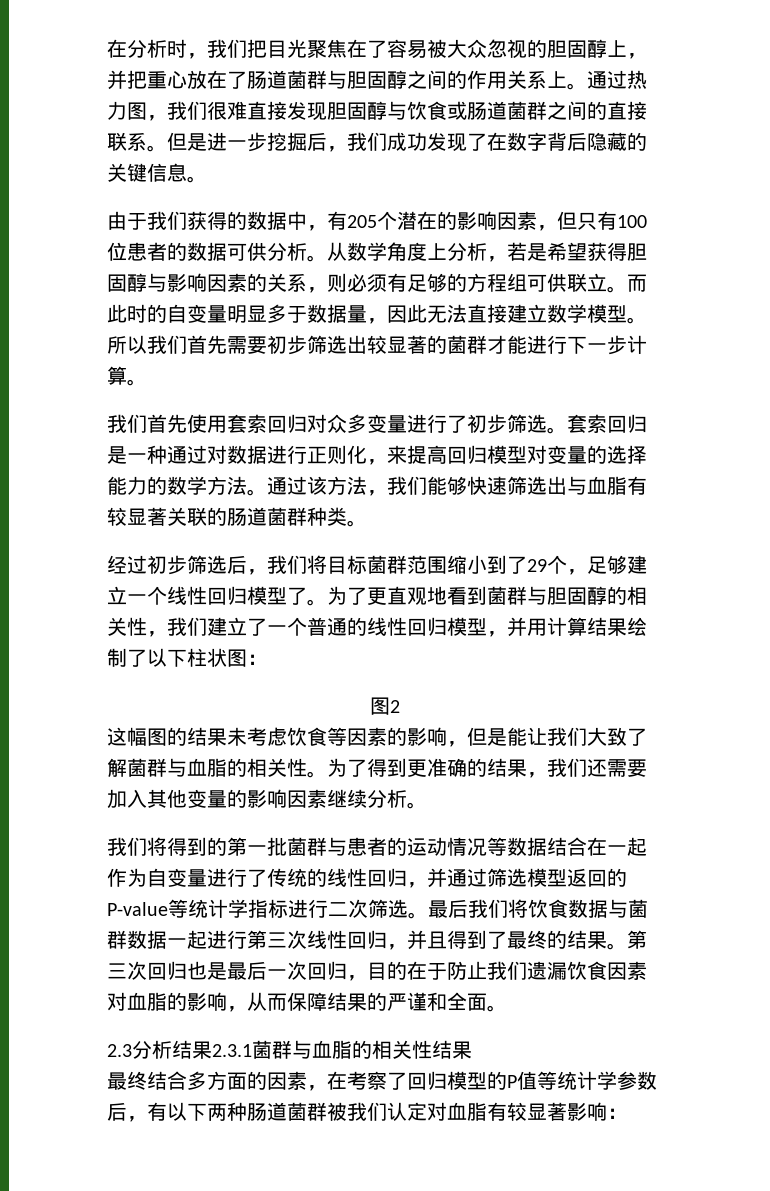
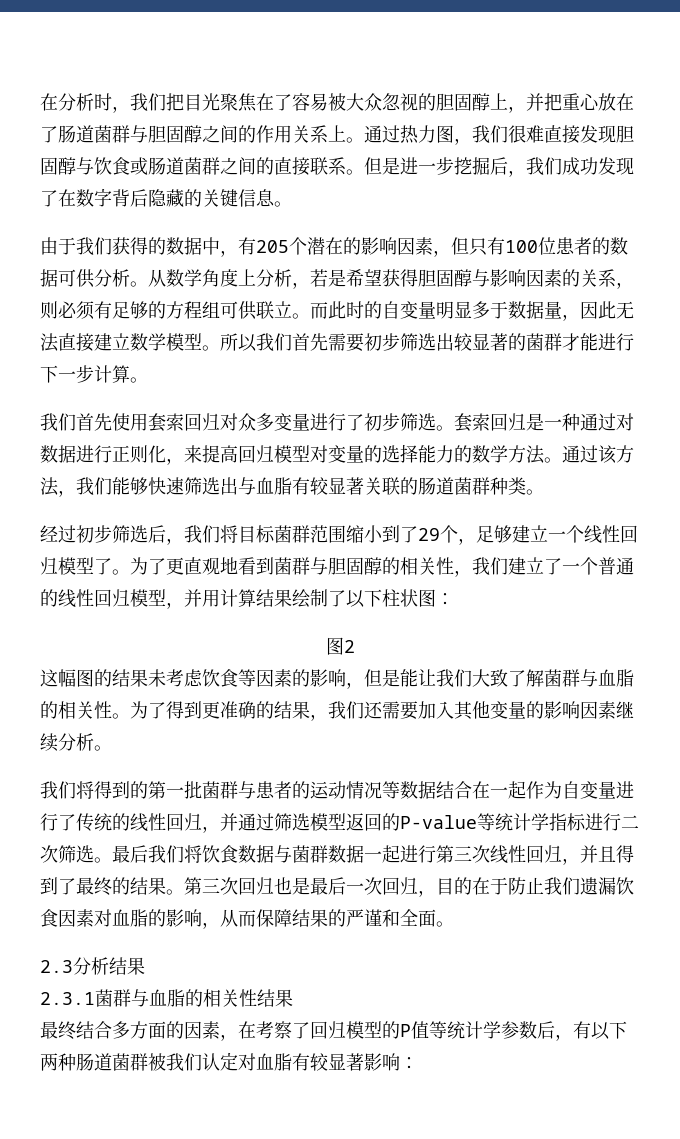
- 2.3分析结果2.3.1菌群与血脂的相关性结果
+ 2.3分析结果
+ 2.3.1菌群与血脂的相关性结果

